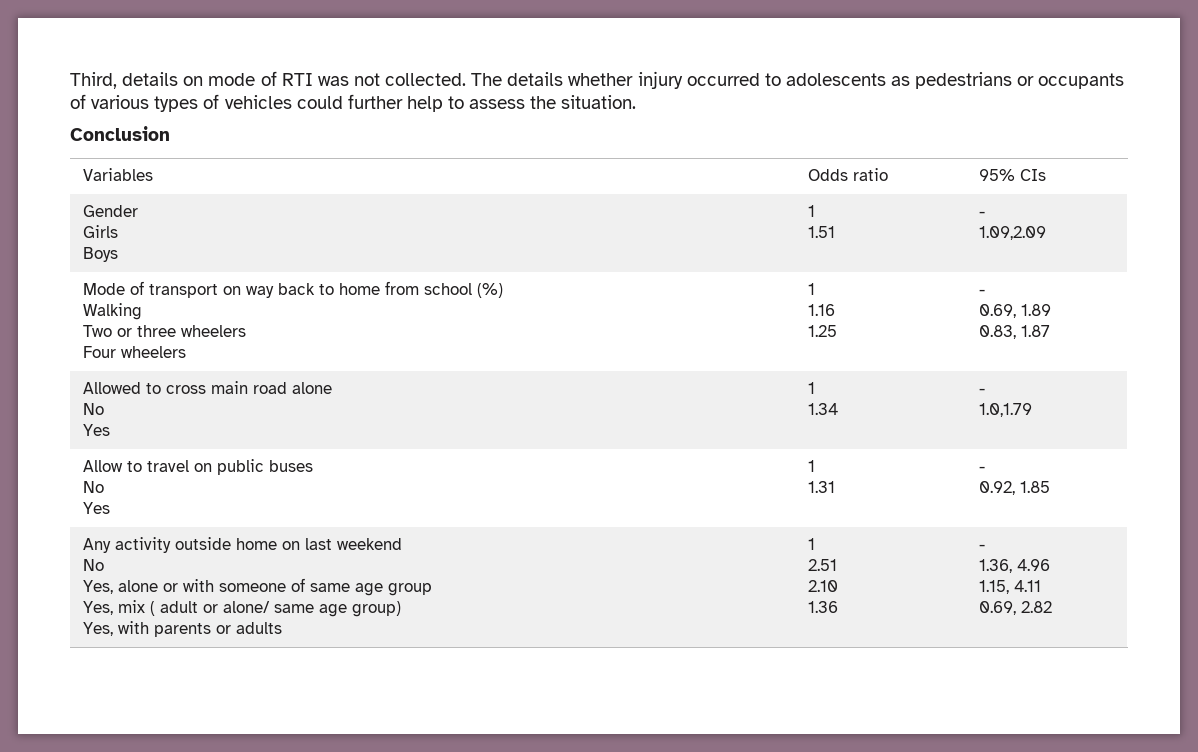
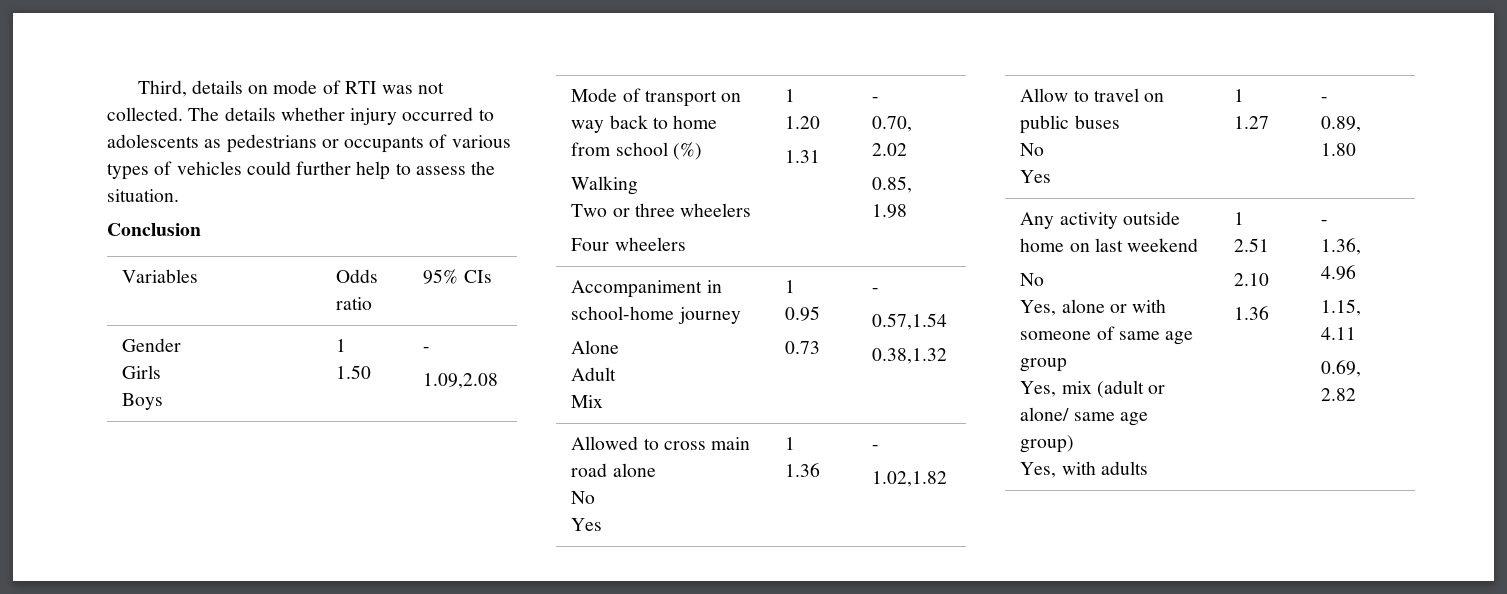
  Gender
  Girls
  Boys | 1
- 1.51 | -
- 1.09,2.09
+ 1.50 | -
+ 1.09,2.08
  Mode of transport on way back to home from school (%)
  Walking
  Two or three wheelers
  Four wheelers | 1
- 1.16
- 1.25 | -
- 0.69, 1.89
- 0.83, 1.87
+ 1.20
+ 1.31 | -
+ 0.70, 2.02
+ 0.85, 1.98
+ Accompaniment in school-home journey
+ Alone
+ Adult
+ Mix | 1
+ 0.95
+ 0.73 | -
+ 0.57,1.54
+ 0.38,1.32
  Allowed to cross main road alone
  No
  Yes | 1
- 1.34 | -
- 1.0,1.79
+ 1.36 | -
+ 1.02,1.82
  Allow to travel on public buses
  No
  Yes | 1
- 1.31 | -
- 0.92, 1.85
+ 1.27 | -
+ 0.89, 1.80
- Yes, mix ( adult or alone/ same age group)
+ Yes, mix (adult or alone/ same age group)
- Yes, with parents or adults
+ Yes, with adults

